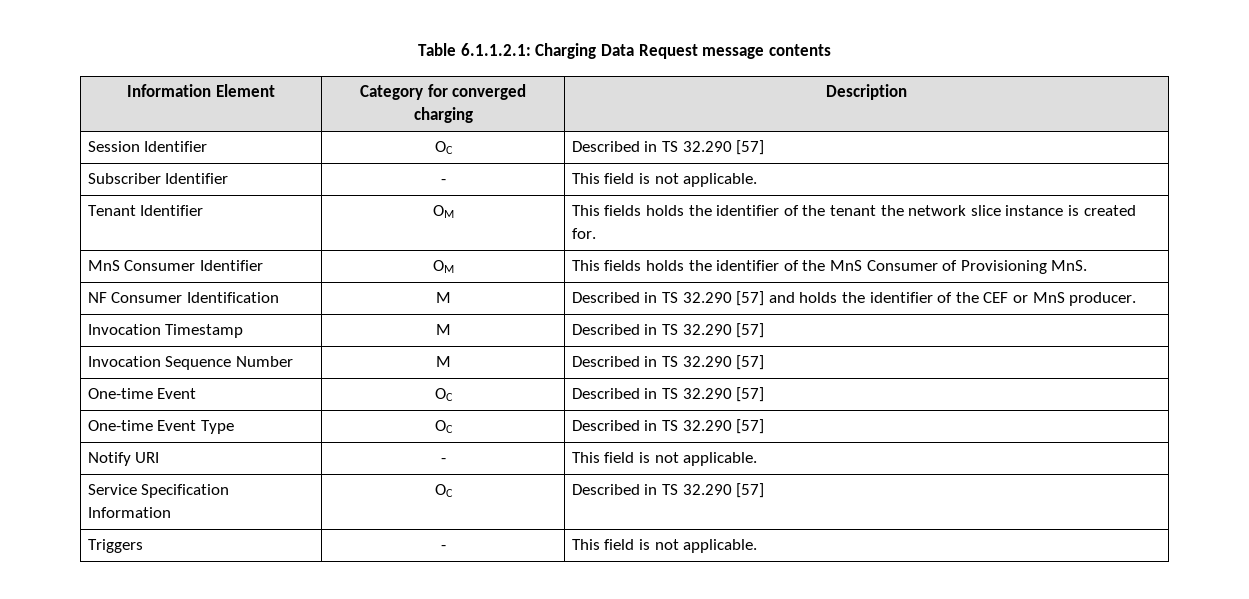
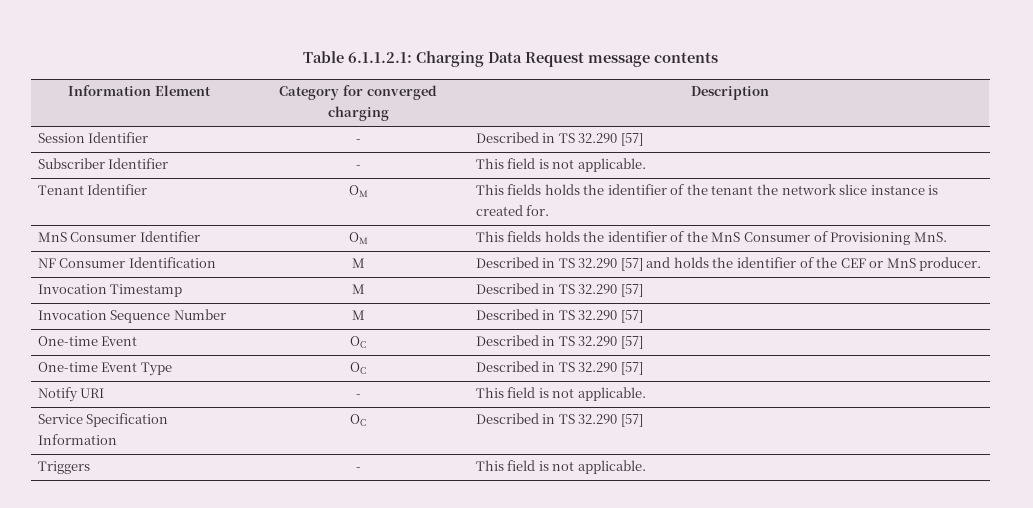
- Session Identifier | OC | Described in TS 32.290 [57]
+ Session Identifier | - | Described in TS 32.290 [57]

